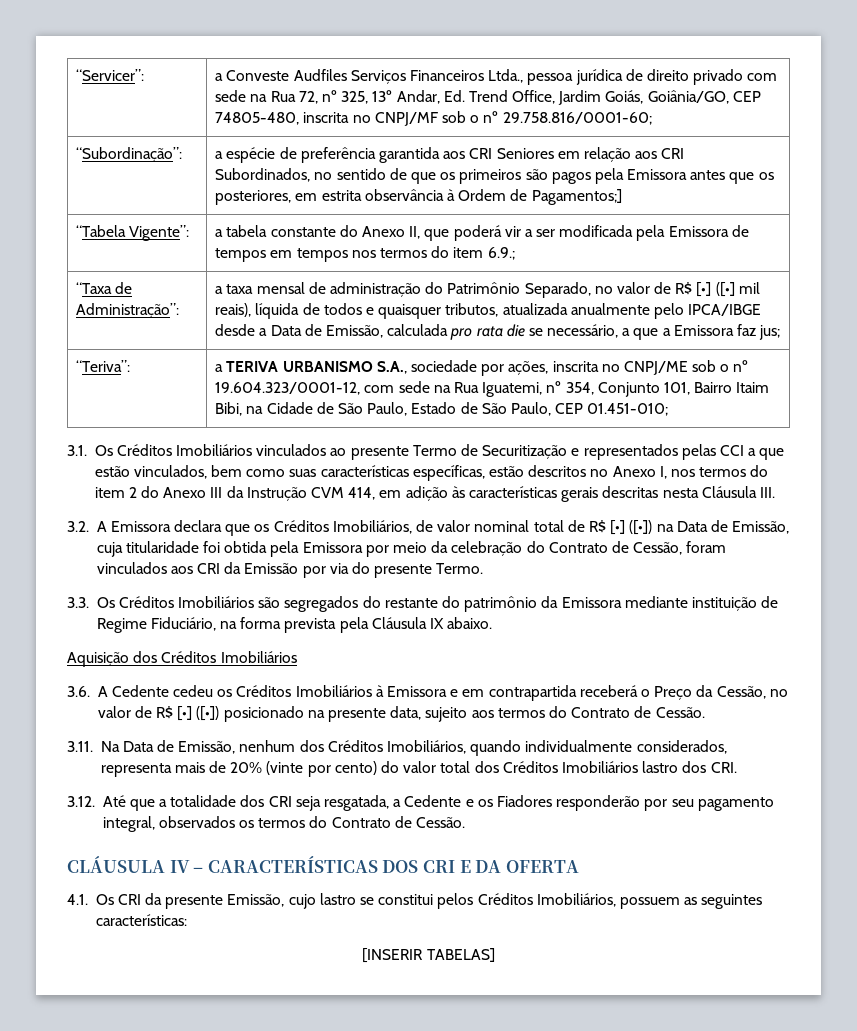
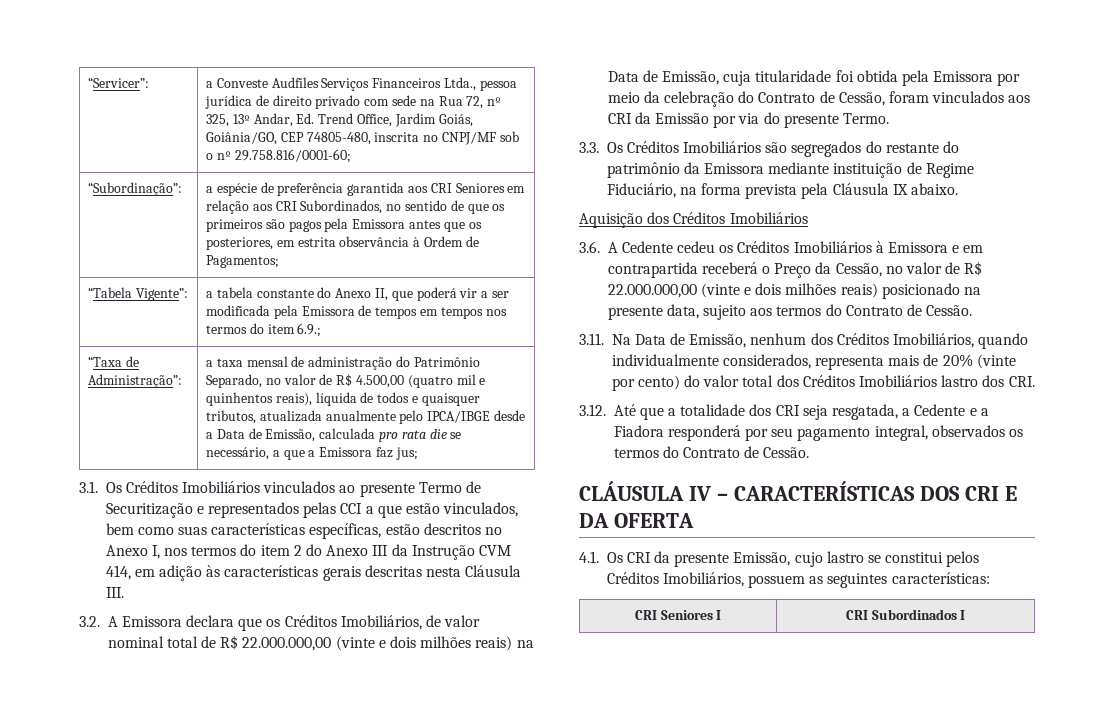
- “Subordinação”: | a espécie de preferência garantida aos CRI Seniores em relação aos CRI Subordinados, no sentido de que os primeiros são pagos pela Emissora antes que os posteriores, em estrita observância à Ordem de Pagamentos;]
+ “Subordinação”: | a espécie de preferência garantida aos CRI Seniores em relação aos CRI Subordinados, no sentido de que os primeiros são pagos pela Emissora antes que os posteriores, em estrita observância à Ordem de Pagamentos;
- a taxa mensal de administração do Patrimônio Separado, no valor de R$ [•] ([•] mil reais), líquida de todos e quaisquer tributos, atualizada anualmente pelo IPCA/IBGE desde a Data de Emissão, calculada pro rata die se necessário, a que a Emissora faz jus;
+ a taxa mensal de administração do Patrimônio Separado, no valor de R$ 4.500,00 (quatro mil e quinhentos reais), líquida de todos e quaisquer tributos, atualizada anualmente pelo IPCA/IBGE desde a Data de Emissão, calculada pro rata die se necessário, a que a Emissora faz jus;
- “Teriva”: | a TERIVA URBANISMO S.A., sociedade por ações, inscrita no CNPJ/ME sob o nº 19.604.323/0001-12, com sede na Rua Iguatemi, nº 354, Conjunto 101, Bairro Itaim Bibi, na Cidade de São Paulo, Estado de São Paulo, CEP 01.451-010;
- 3.2. A Emissora declara que os Créditos Imobiliários, de valor nominal total de R$ [•] ([•]) na Data de Emissão, cuja titularidade foi obtida pela Emissora por meio da celebração do Contrato de Cessão, foram vinculados aos CRI da Emissão por via do presente Termo.
+ 3.2. A Emissora declara que os Créditos Imobiliários, de valor nominal total de R$ 22.000.000,00 (vinte e dois milhões reais) na Data de Emissão, cuja titularidade foi obtida pela Emissora por meio da celebração do Contrato de Cessão, foram vinculados aos CRI da Emissão por via do presente Termo.
- 3.6. A Cedente cedeu os Créditos Imobiliários à Emissora e em contrapartida receberá o Preço da Cessão, no valor de R$ [•] ([•]) posicionado na presente data, sujeito aos termos do Contrato de Cessão.
+ 3.6. A Cedente cedeu os Créditos Imobiliários à Emissora e em contrapartida receberá o Preço da Cessão, no valor de R$ 22.000.000,00 (vinte e dois milhões reais) posicionado na presente data, sujeito aos termos do Contrato de Cessão.
- 3.12. Até que a totalidade dos CRI seja resgatada, a Cedente e os Fiadores responderão por seu pagamento integral, observados os termos do Contrato de Cessão.
+ 3.12. Até que a totalidade dos CRI seja resgatada, a Cedente e a Fiadora responderá por seu pagamento integral, observados os termos do Contrato de Cessão.
- [INSERIR TABELAS]
+ CRI Seniores I | CRI Subordinados I

